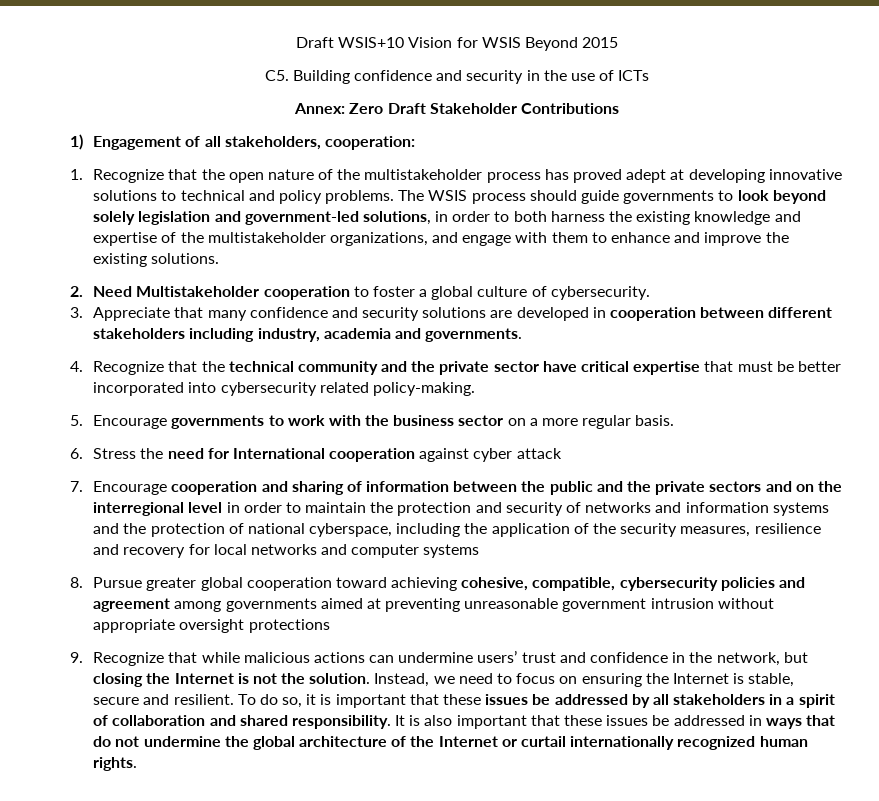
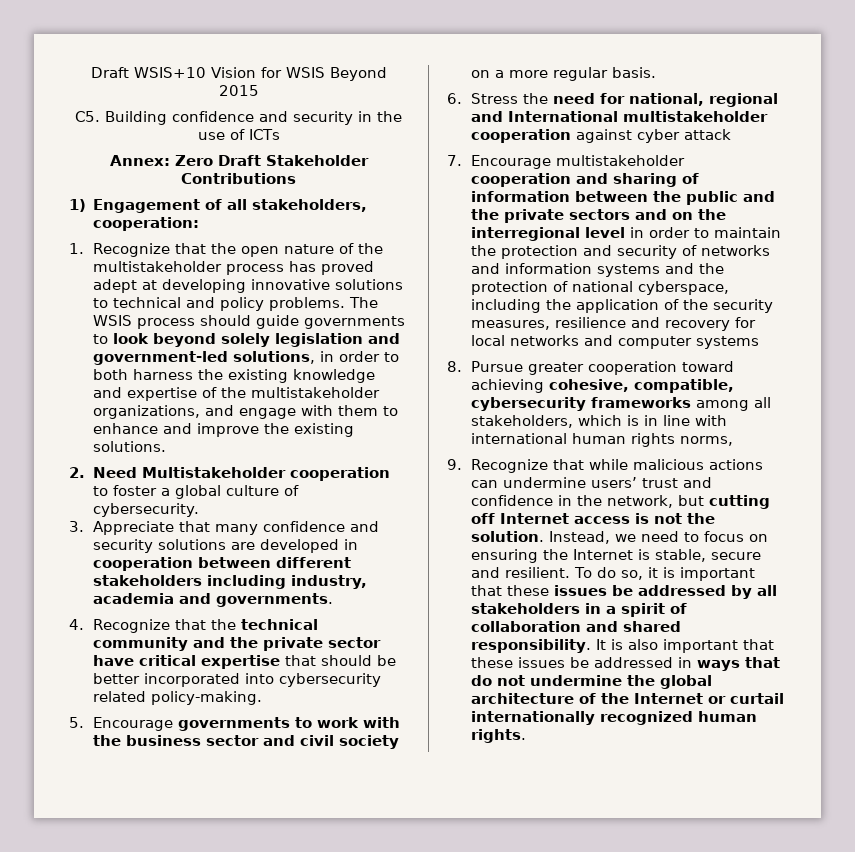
- 4. Recognize that the technical community and the private sector have critical expertise that must be better incorporated into cybersecurity related policy-making.
+ 4. Recognize that the technical community and the private sector have critical expertise that should be better incorporated into cybersecurity related policy-making.
- 5. Encourage governments to work with the business sector on a more regular basis.
+ 5. Encourage governments to work with the business sector and civil society on a more regular basis.
- 6. Stress the need for International cooperation against cyber attack
+ 6. Stress the need for national, regional and International multistakeholder cooperation against cyber attack
- 7. Encourage cooperation and sharing of information between the public and the private sectors and on the interregional level in order to maintain the protection and security of networks and information systems and the protection of national cyberspace, including the application of the security measures, resilience and recovery for local networks and computer systems
+ 7. Encourage multistakeholder cooperation and sharing of information between the public and the private sectors and on the interregional level in order to maintain the protection and security of networks and information systems and the protection of national cyberspace, including the application of the security measures, resilience and recovery for local networks and computer systems
- 8. Pursue greater global cooperation toward achieving cohesive, compatible, cybersecurity policies and agreement among governments aimed at preventing unreasonable government intrusion without appropriate oversight protections
+ 8. Pursue greater cooperation toward achieving cohesive, compatible, cybersecurity frameworks among all stakeholders, which is in line with international human rights norms,
- 9. Recognize that while malicious actions can undermine users’ trust and confidence in the network, but closing the Internet is not the solution.
+ 9. Recognize that while malicious actions can undermine users’ trust and confidence in the network, but cutting off Internet access is not the solution.

